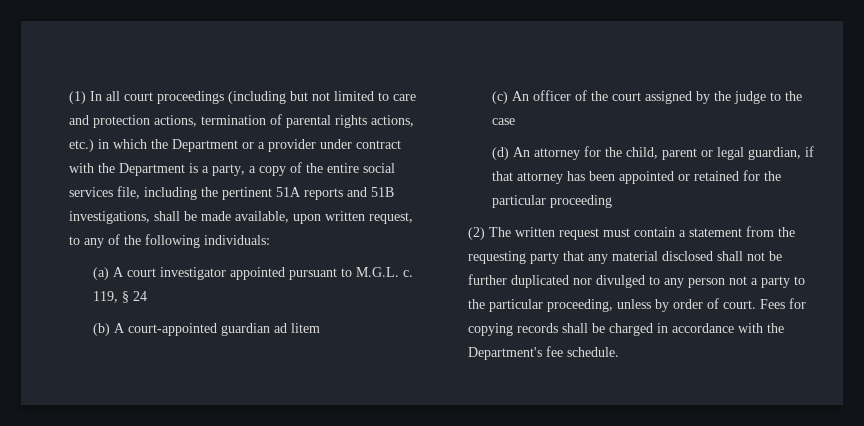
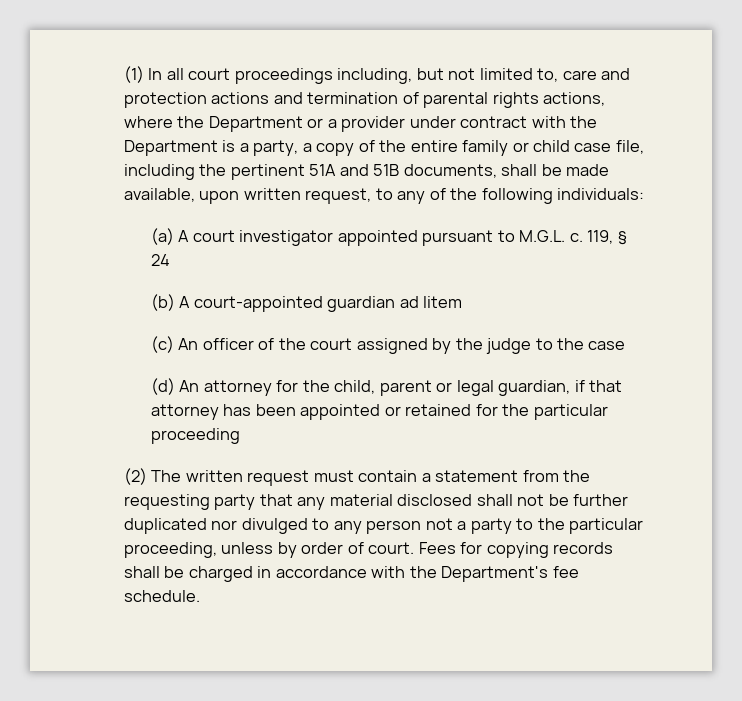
- (1) In all court proceedings (including but not limited to care and protection actions, termination of parental rights actions, etc.) in which the Department or a provider under contract with the Department is a party, a copy of the entire social services file, including the pertinent 51A reports and 51B investigations, shall be made available, upon written request, to any of the following individuals:
+ (1) In all court proceedings including, but not limited to, care and protection actions and termination of parental rights actions, where the Department or a provider under contract with the Department is a party, a copy of the entire family or child case file, including the pertinent 51A and 51B documents, shall be made available, upon written request, to any of the following individuals:

